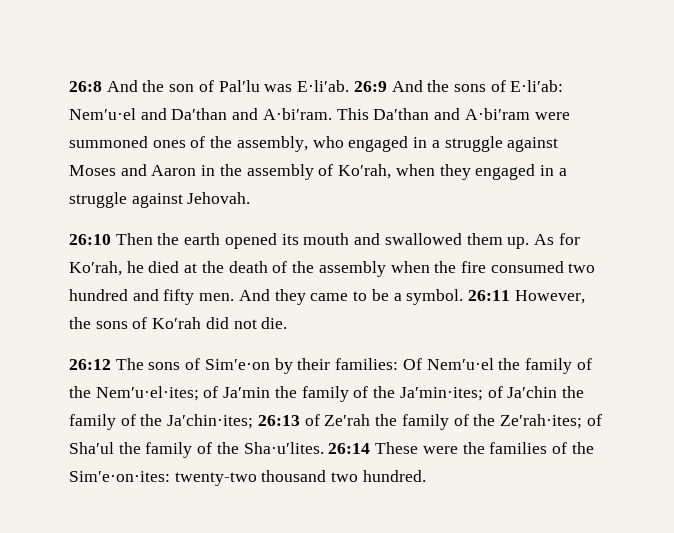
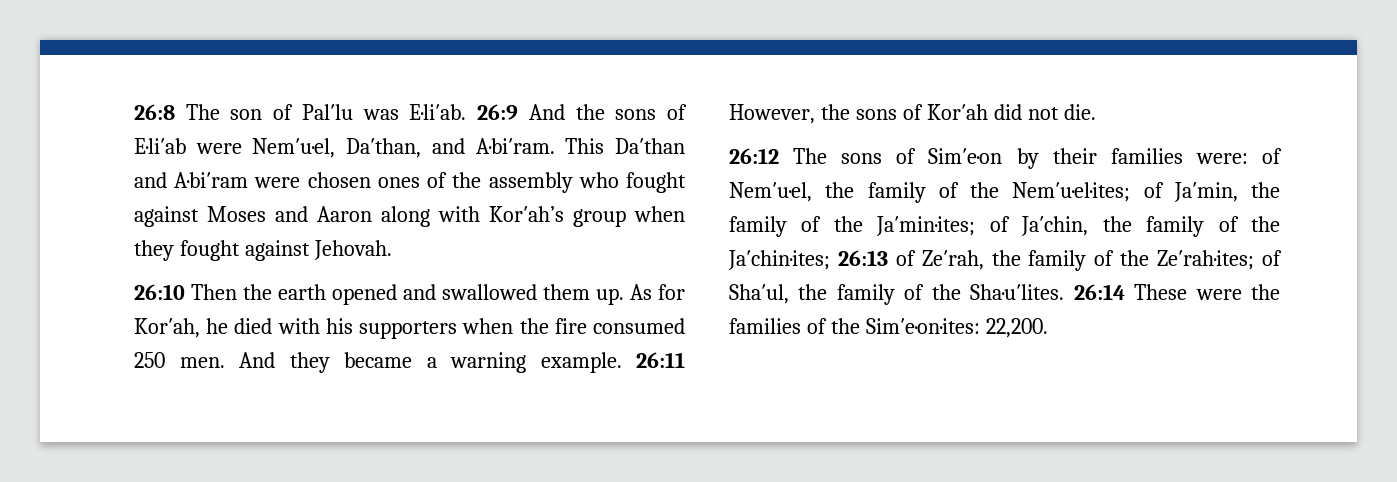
- 26:8 And the son of Pal′lu was E·li′ab.
+ 26:8 The son of Pal′lu was E·li′ab.
- 26:9 And the sons of E·li′ab: Nem′u·el and Da′than and A·bi′ram.
+ 26:9 And the sons of E·li′ab were Nem′u·el, Da′than, and A·bi′ram.
- This Da′than and A·bi′ram were summoned ones of the assembly, who engaged in a struggle against Moses and Aaron in the assembly of Ko′rah, when they engaged in a struggle against Jehovah.
+ This Da′than and A·bi′ram were chosen ones of the assembly who fought against Moses and Aaron along with Kor′ah’s group when they fought against Jehovah.
- 26:10 Then the earth opened its mouth and swallowed them up.
+ 26:10 Then the earth opened and swallowed them up.
- As for Ko′rah, he died at the death of the assembly when the fire consumed two hundred and fifty men. And they came to be a symbol.
+ As for Kor′ah, he died with his supporters when the fire consumed 250 men. And they became a warning example.
- 26:11 However, the sons of Ko′rah did not die.
+ 26:11 However, the sons of Kor′ah did not die.
- 26:12 The sons of Sim′e·on by their families: Of Nem′u·el the family of the Nem′u·el·ites; of Ja′min the family of the Ja′min·ites; of Ja′chin the family of the Ja′chin·ites; 26:13 of Ze′rah the family of the Ze′rah·ites; of Sha′ul the family of the Sha·u′lites.
+ 26:12 The sons of Sim′e·on by their families were: of Nem′u·el, the family of the Nem′u·el·ites; of Ja′min, the family of the Ja′min·ites; of Ja′chin, the family of the Ja′chin·ites; 26:13 of Ze′rah, the family of the Ze′rah·ites; of Sha′ul, the family of the Sha·u′lites.
- 26:14 These were the families of the Sim′e·on·ites: twenty-two thousand two hundred.
+ 26:14 These were the families of the Sim′e·on·ites: 22,200.

